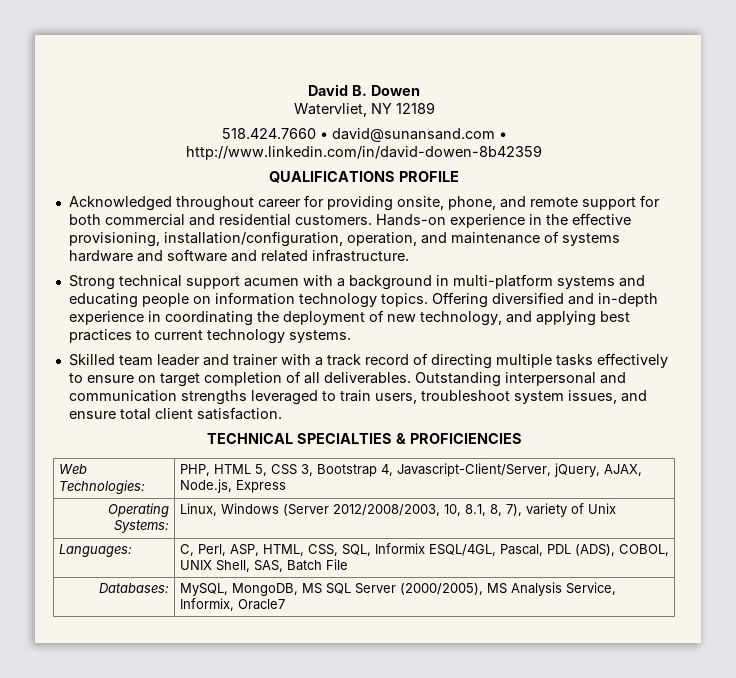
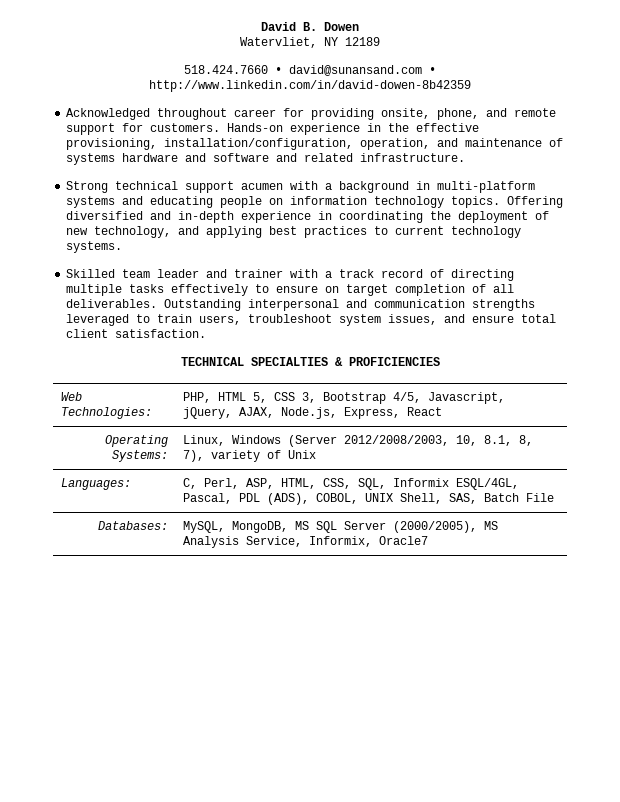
- QUALIFICATIONS PROFILE
- Acknowledged throughout career for providing onsite, phone, and remote support for both commercial and residential customers.
+ Acknowledged throughout career for providing onsite, phone, and remote support for customers.
- Web Technologies: | PHP, HTML 5, CSS 3, Bootstrap 4, Javascript-Client/Server, jQuery, AJAX, Node.js, Express
+ Web Technologies: | PHP, HTML 5, CSS 3, Bootstrap 4/5, Javascript, jQuery, AJAX, Node.js, Express, React

